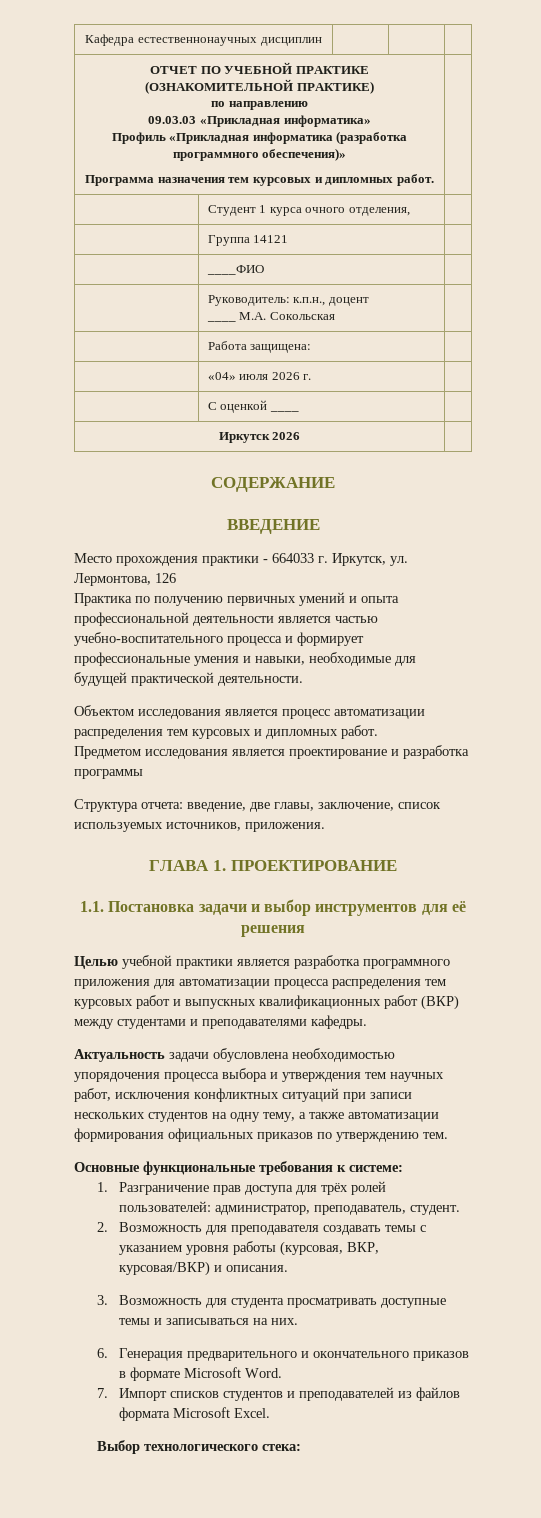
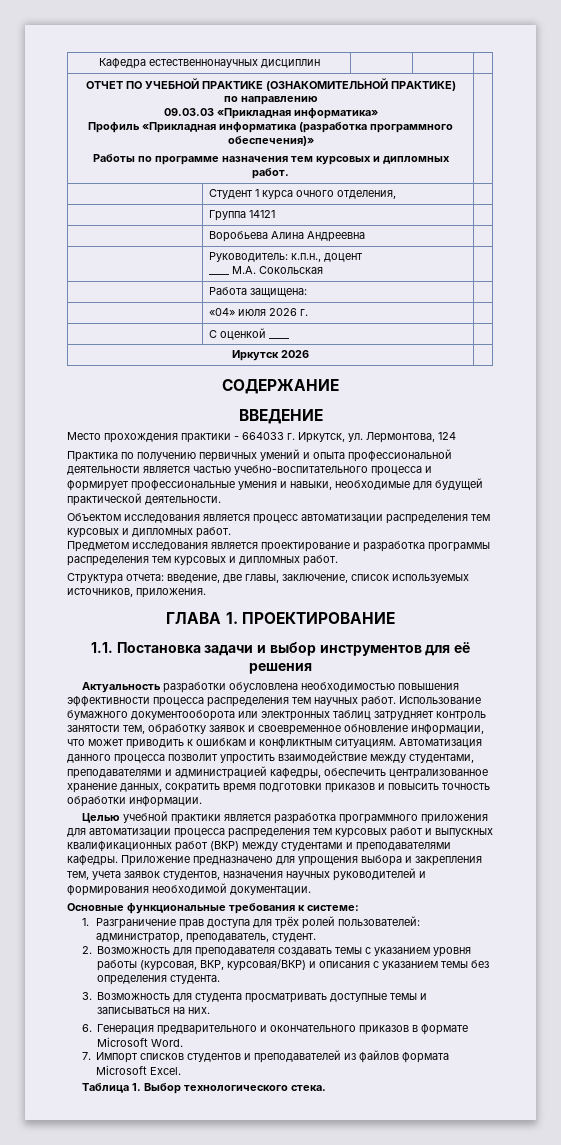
  ОТЧЕТ ПО УЧЕБНОЙ ПРАКТИКЕ (ОЗНАКОМИТЕЛЬНОЙ ПРАКТИКЕ)
  по направлению
  09.03.03 «Прикладная информатика»
  Профиль «Прикладная информатика (разработка программного обеспечения)»
- Программа назначения тем курсовых и дипломных работ. |
+ Работы по программе назначения тем курсовых и дипломных работ. |
- | ____ФИО |
+ | Воробьева Алина Андреевна |
- Место прохождения практики - 664033 г. Иркутск, ул. Лермонтова, 126
+ Место прохождения практики - 664033 г. Иркутск, ул. Лермонтова, 124
- Предметом исследования является проектирование и разработка программы
+ Предметом исследования является проектирование и разработка программы распределения тем курсовых и дипломных работ.
+ Актуальность разработки обусловлена необходимостью повышения эффективности процесса распределения тем научных работ. Использование бумажного документооборота или электронных таблиц затрудняет контроль занятости тем, обработку заявок и своевременное обновление информации, что может приводить к ошибкам и конфликтным ситуациям. Автоматизация данного процесса позволит упростить взаимодействие между студентами, преподавателями и администрацией кафедры, обеспечить централизованное хранение данных, сократить время подготовки приказов и повысить точность обработки информации.
- Целью учебной практики является разработка программного приложения для автоматизации процесса распределения тем курсовых работ и выпускных квалификационных работ (ВКР) между студентами и преподавателями кафедры.
- Актуальность задачи обусловлена необходимостью упорядочения процесса выбора и утверждения тем научных работ, исключения конфликтных ситуаций при записи нескольких студентов на одну тему, а также автоматизации формирования официальных приказов по утверждению тем.
+ Целью учебной практики является разработка программного приложения для автоматизации процесса распределения тем курсовых работ и выпускных квалификационных работ (ВКР) между студентами и преподавателями кафедры. Приложение предназначено для упрощения выбора и закрепления тем, учета заявок студентов, назначения научных руководителей и формирования необходимой документации.
- 2. Возможность для преподавателя создавать темы с указанием уровня работы (курсовая, ВКР, курсовая/ВКР) и описания.
+ 2. Возможность для преподавателя создавать темы с указанием уровня работы (курсовая, ВКР, курсовая/ВКР) и описания с указанием темы без определения студента.
- Выбор технологического стека:
+ Таблица 1. Выбор технологического стека.

